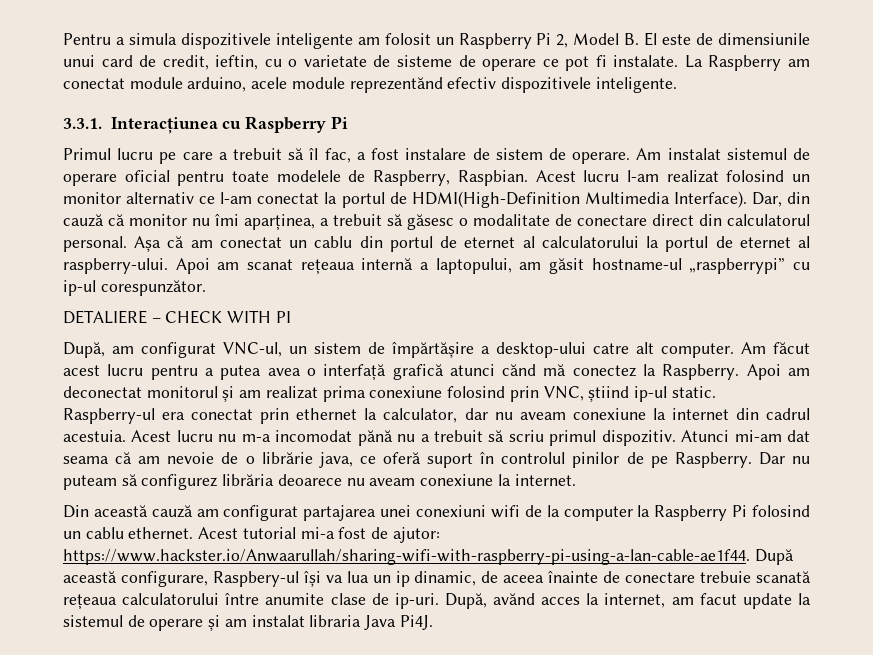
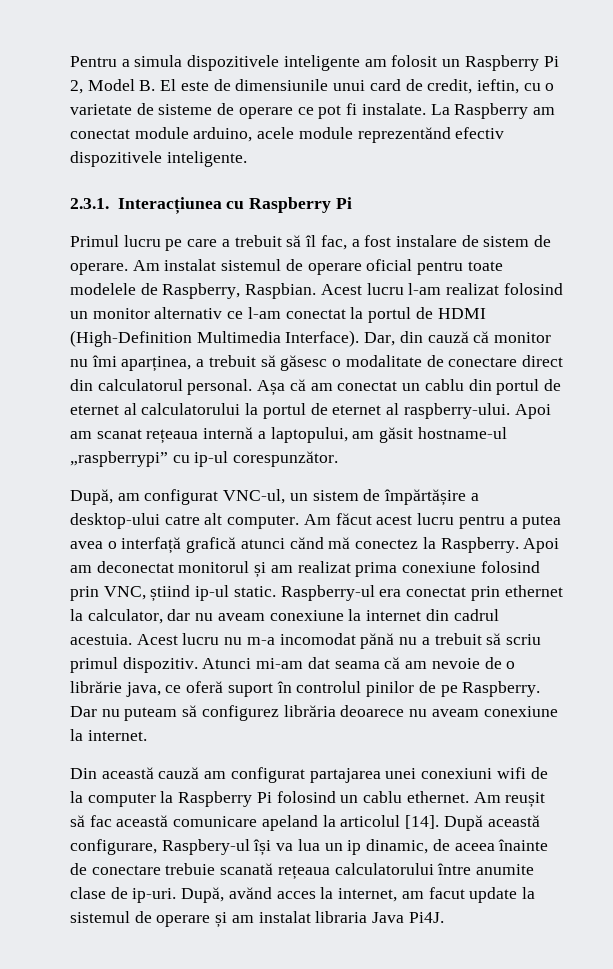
- 3.3.1. Interacțiunea cu Raspberry Pi
+ 2.3.1. Interacțiunea cu Raspberry Pi
- Acest lucru l-am realizat folosind un monitor alternativ ce l-am conectat la portul de HDMI(High-Definition Multimedia Interface).
+ Acest lucru l-am realizat folosind un monitor alternativ ce l-am conectat la portul de HDMI (High-Definition Multimedia Interface).
- DETALIERE – CHECK WITH PI
- Acest tutorial mi-a fost de ajutor: https://www.hackster.io/Anwaarullah/sharing-wifi-with-raspberry-pi-using-a-lan-cable-ae1f44. După această configurare, Raspbery-ul își va lua un ip dinamic, de aceea înainte de conectare trebuie scanată rețeaua calculatorului între anumite clase de ip-uri.
+ Am reușit să fac această comunicare apeland la articolul [14]. După această configurare, Raspbery-ul își va lua un ip dinamic, de aceea înainte de conectare trebuie scanată rețeaua calculatorului între anumite clase de ip-uri.

